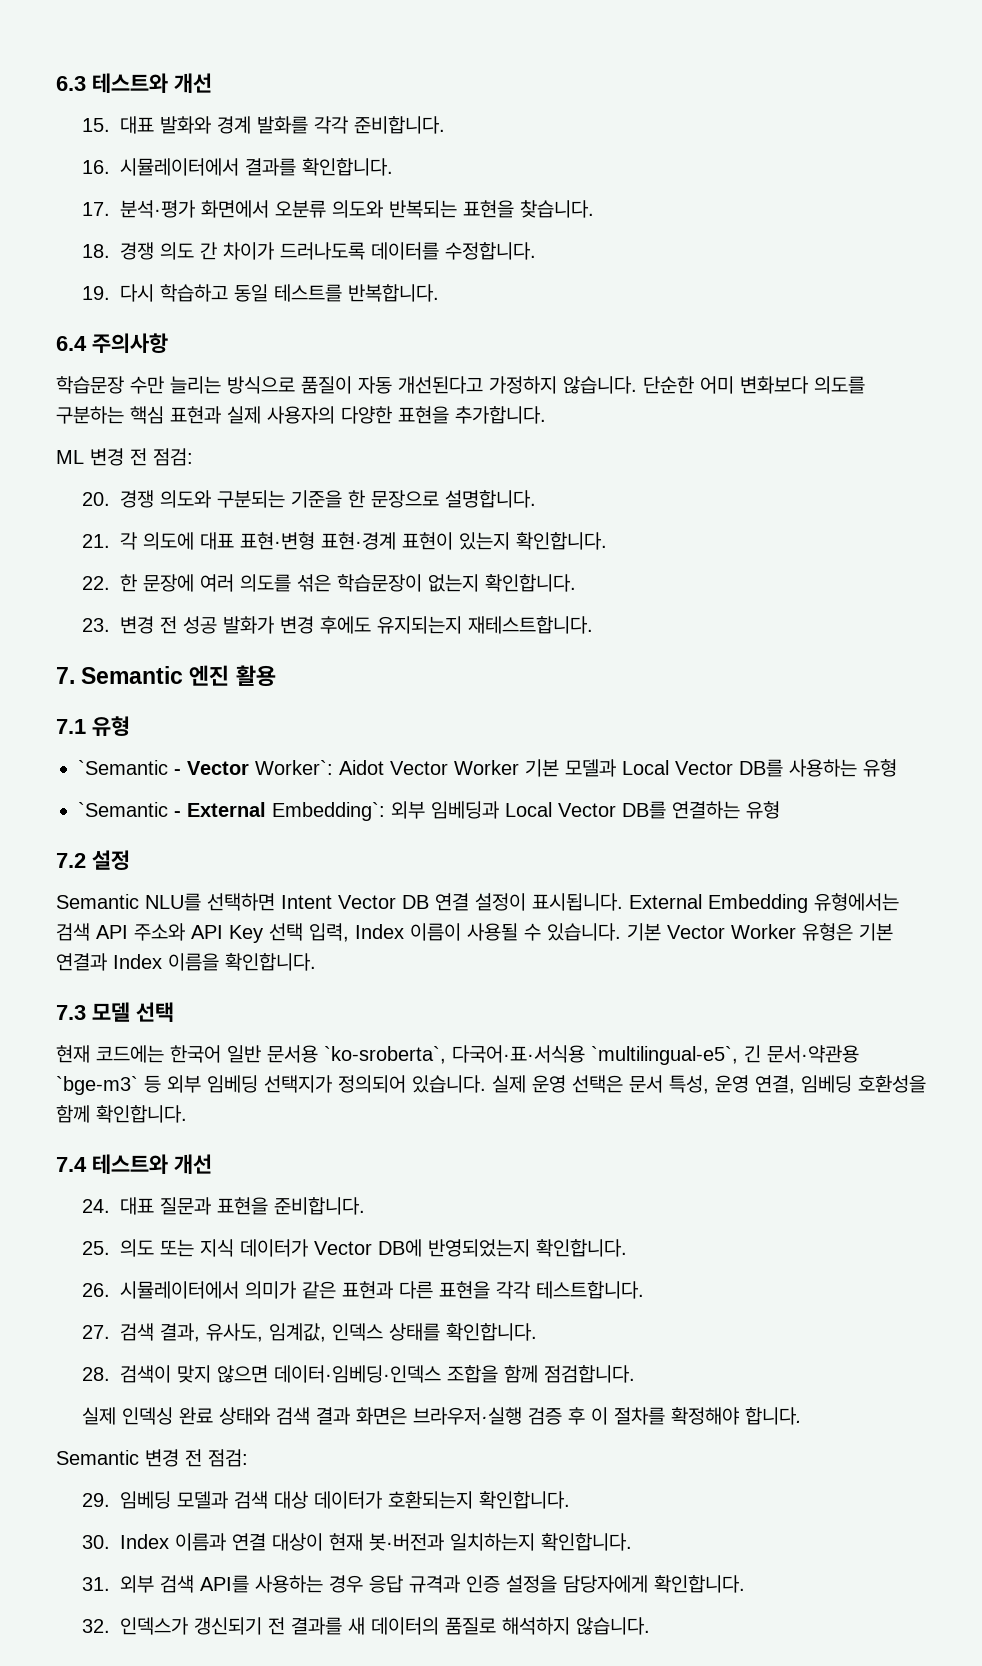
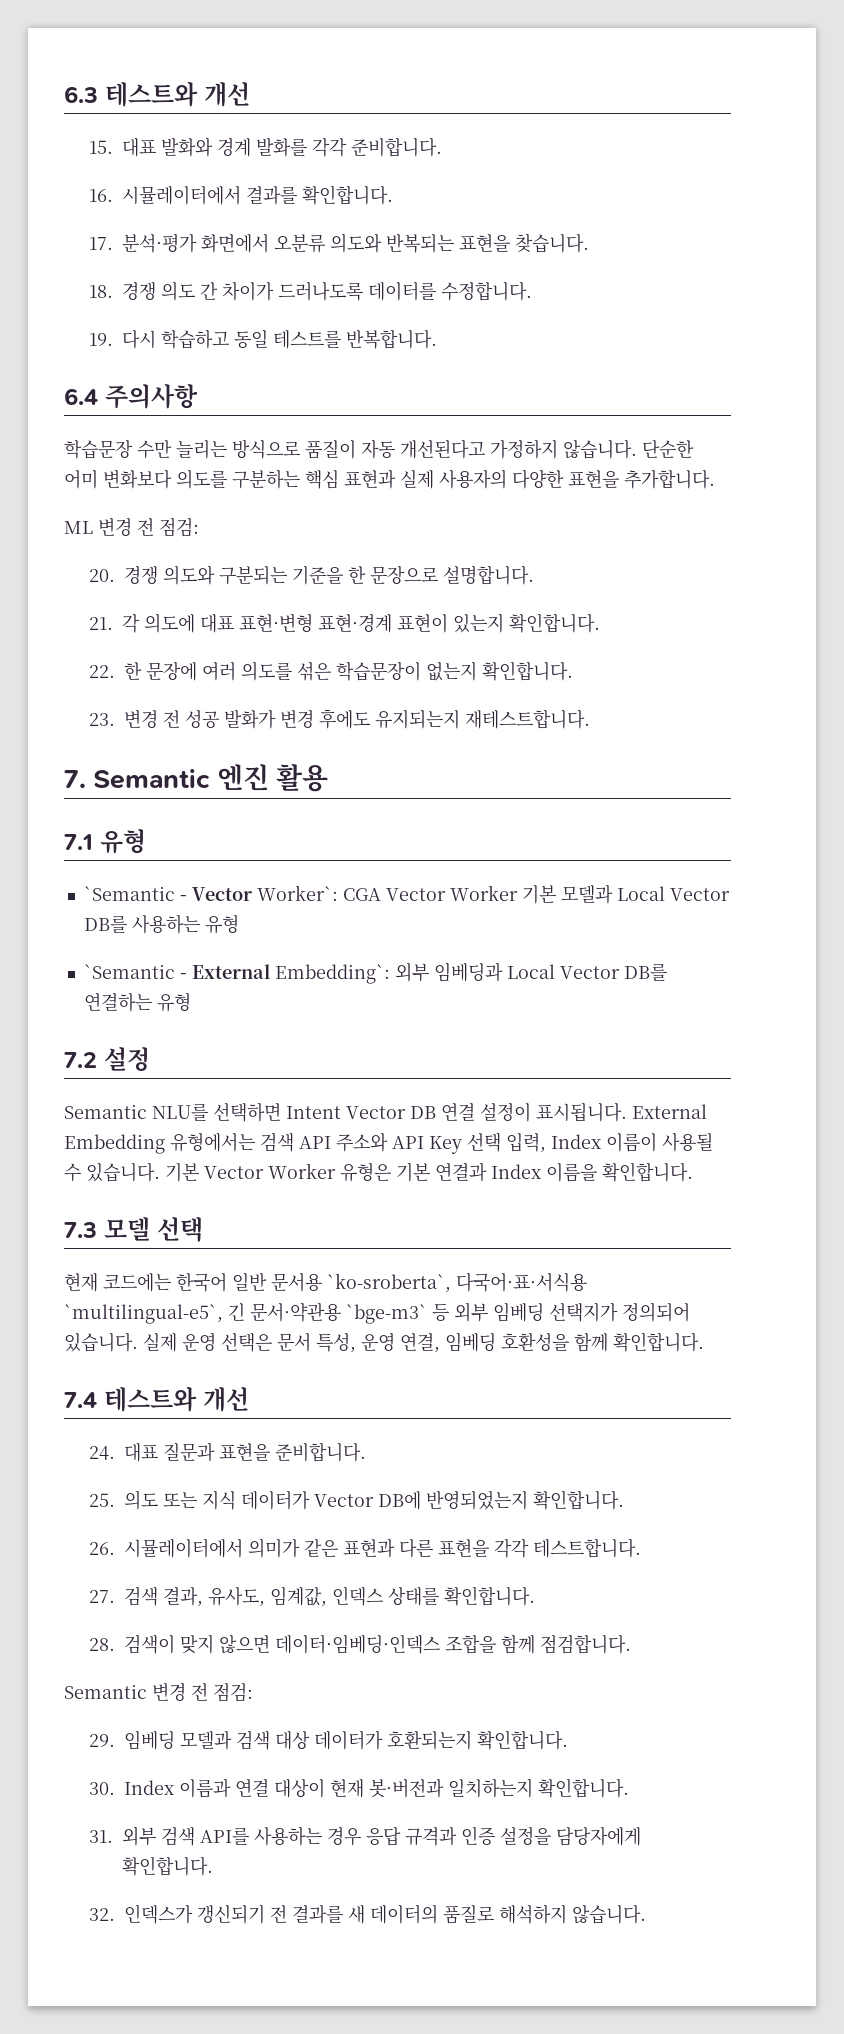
- `Semantic - Vector Worker`: Aidot Vector Worker 기본 모델과 Local Vector DB를 사용하는 유형
+ `Semantic - Vector Worker`: CGA Vector Worker 기본 모델과 Local Vector DB를 사용하는 유형
- 실제 인덱싱 완료 상태와 검색 결과 화면은 브라우저·실행 검증 후 이 절차를 확정해야 합니다.

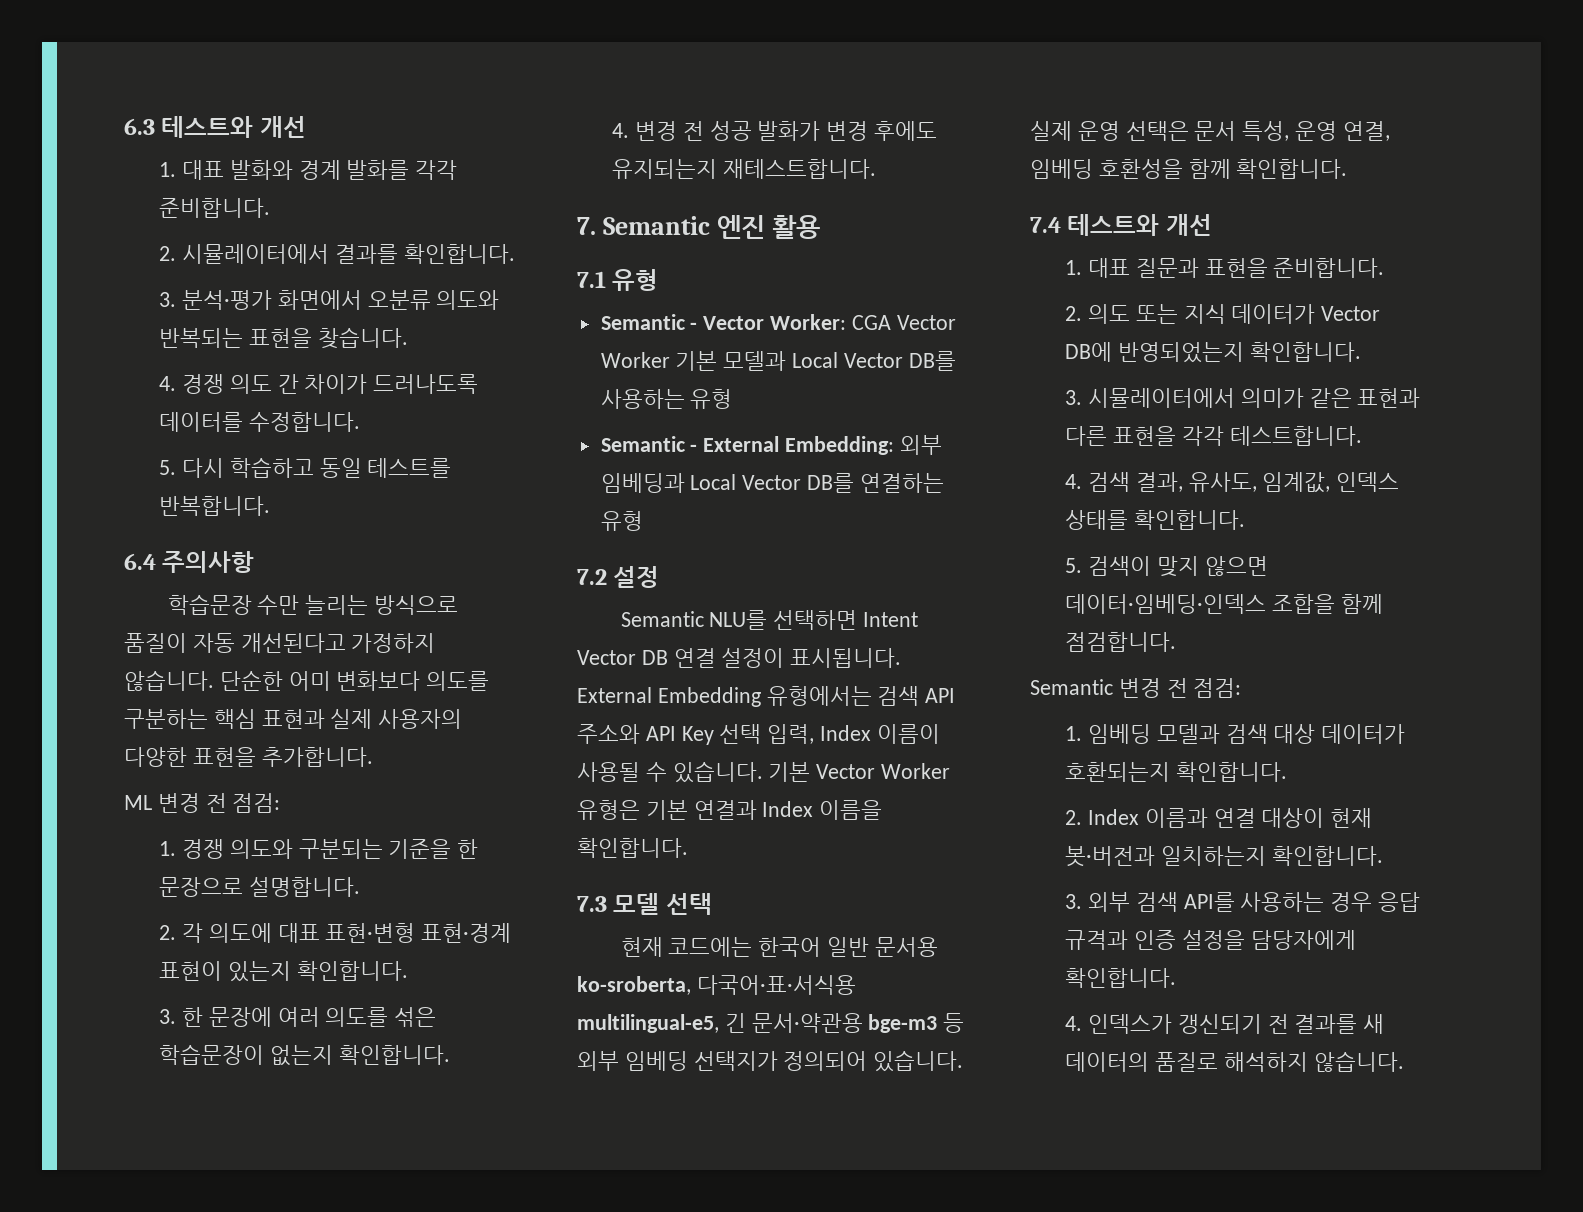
- 15. 대표 발화와 경계 발화를 각각 준비합니다.
+ 1. 대표 발화와 경계 발화를 각각 준비합니다.
- 16. 시뮬레이터에서 결과를 확인합니다.
+ 2. 시뮬레이터에서 결과를 확인합니다.
- 17. 분석·평가 화면에서 오분류 의도와 반복되는 표현을 찾습니다.
+ 3. 분석·평가 화면에서 오분류 의도와 반복되는 표현을 찾습니다.
- 18. 경쟁 의도 간 차이가 드러나도록 데이터를 수정합니다.
+ 4. 경쟁 의도 간 차이가 드러나도록 데이터를 수정합니다.
- 19. 다시 학습하고 동일 테스트를 반복합니다.
+ 5. 다시 학습하고 동일 테스트를 반복합니다.
- 20. 경쟁 의도와 구분되는 기준을 한 문장으로 설명합니다.
+ 1. 경쟁 의도와 구분되는 기준을 한 문장으로 설명합니다.
- 21. 각 의도에 대표 표현·변형 표현·경계 표현이 있는지 확인합니다.
+ 2. 각 의도에 대표 표현·변형 표현·경계 표현이 있는지 확인합니다.
- 22. 한 문장에 여러 의도를 섞은 학습문장이 없는지 확인합니다.
+ 3. 한 문장에 여러 의도를 섞은 학습문장이 없는지 확인합니다.
- 23. 변경 전 성공 발화가 변경 후에도 유지되는지 재테스트합니다.
+ 4. 변경 전 성공 발화가 변경 후에도 유지되는지 재테스트합니다.
- `Semantic - Vector Worker`: CGA Vector Worker 기본 모델과 Local Vector DB를 사용하는 유형
+ Semantic - Vector Worker: CGA Vector Worker 기본 모델과 Local Vector DB를 사용하는 유형
- `Semantic - External Embedding`: 외부 임베딩과 Local Vector DB를 연결하는 유형
+ Semantic - External Embedding: 외부 임베딩과 Local Vector DB를 연결하는 유형
- 현재 코드에는 한국어 일반 문서용 `ko-sroberta`, 다국어·표·서식용 `multilingual-e5`, 긴 문서·약관용 `bge-m3` 등 외부 임베딩 선택지가 정의되어 있습니다.
+ 현재 코드에는 한국어 일반 문서용 ko-sroberta, 다국어·표·서식용 multilingual-e5, 긴 문서·약관용 bge-m3 등 외부 임베딩 선택지가 정의되어 있습니다.
- 24. 대표 질문과 표현을 준비합니다.
+ 1. 대표 질문과 표현을 준비합니다.
- 25. 의도 또는 지식 데이터가 Vector DB에 반영되었는지 확인합니다.
+ 2. 의도 또는 지식 데이터가 Vector DB에 반영되었는지 확인합니다.
- 26. 시뮬레이터에서 의미가 같은 표현과 다른 표현을 각각 테스트합니다.
+ 3. 시뮬레이터에서 의미가 같은 표현과 다른 표현을 각각 테스트합니다.
- 27. 검색 결과, 유사도, 임계값, 인덱스 상태를 확인합니다.
+ 4. 검색 결과, 유사도, 임계값, 인덱스 상태를 확인합니다.
- 28. 검색이 맞지 않으면 데이터·임베딩·인덱스 조합을 함께 점검합니다.
+ 5. 검색이 맞지 않으면 데이터·임베딩·인덱스 조합을 함께 점검합니다.
- 29. 임베딩 모델과 검색 대상 데이터가 호환되는지 확인합니다.
+ 1. 임베딩 모델과 검색 대상 데이터가 호환되는지 확인합니다.
- 30. Index 이름과 연결 대상이 현재 봇·버전과 일치하는지 확인합니다.
+ 2. Index 이름과 연결 대상이 현재 봇·버전과 일치하는지 확인합니다.
- 31. 외부 검색 API를 사용하는 경우 응답 규격과 인증 설정을 담당자에게 확인합니다.
+ 3. 외부 검색 API를 사용하는 경우 응답 규격과 인증 설정을 담당자에게 확인합니다.
- 32. 인덱스가 갱신되기 전 결과를 새 데이터의 품질로 해석하지 않습니다.
+ 4. 인덱스가 갱신되기 전 결과를 새 데이터의 품질로 해석하지 않습니다.

